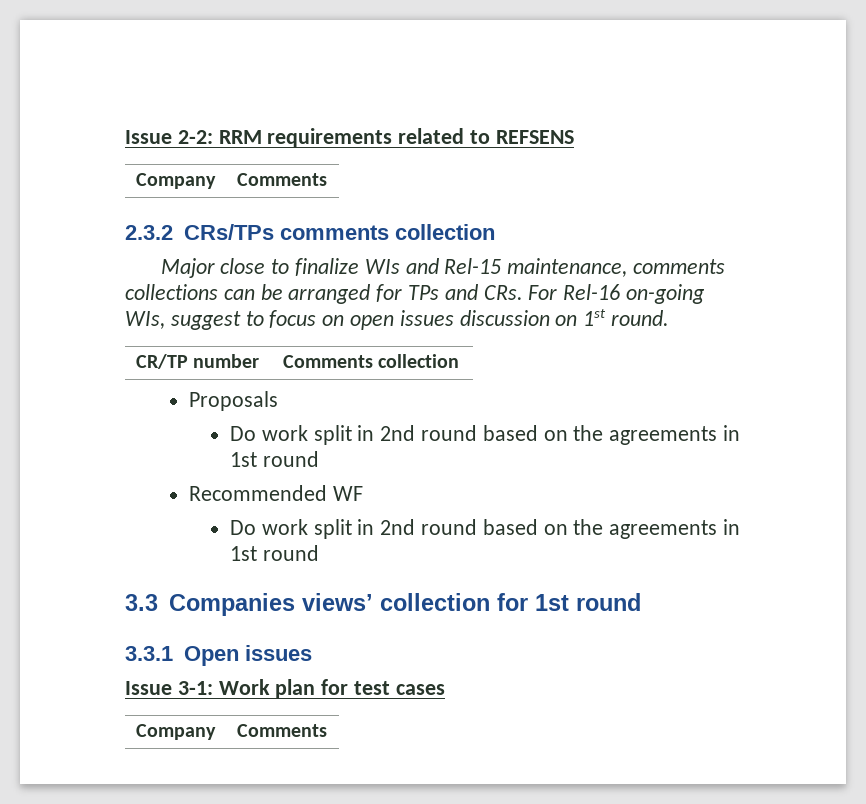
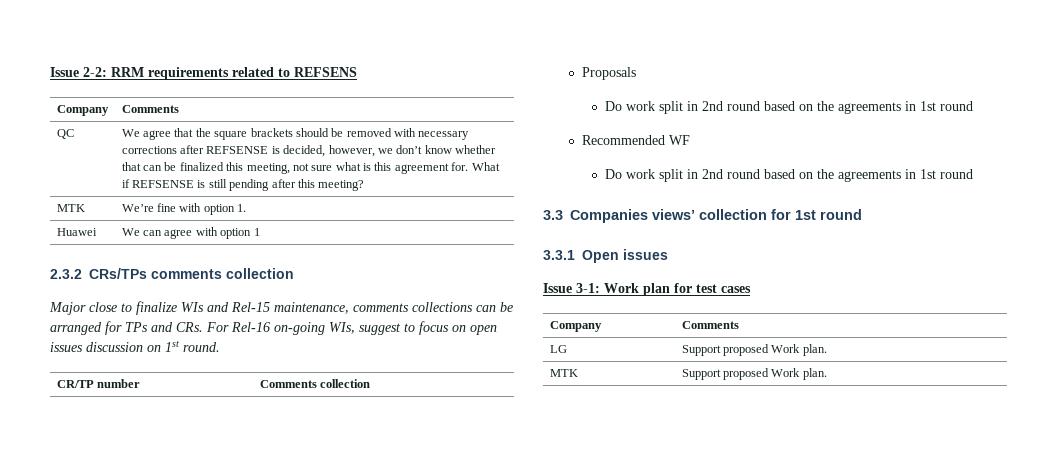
+ QC | We agree that the square brackets should be removed with necessary corrections after REFSENSE is decided, however, we don’t know whether that can be finalized this meeting, not sure what is this agreement for. What if REFSENSE is still pending after this meeting?
+ MTK | We’re fine with option 1.
+ Huawei | We can agree with option 1
+ LG | Support proposed Work plan.
+ MTK | Support proposed Work plan.

